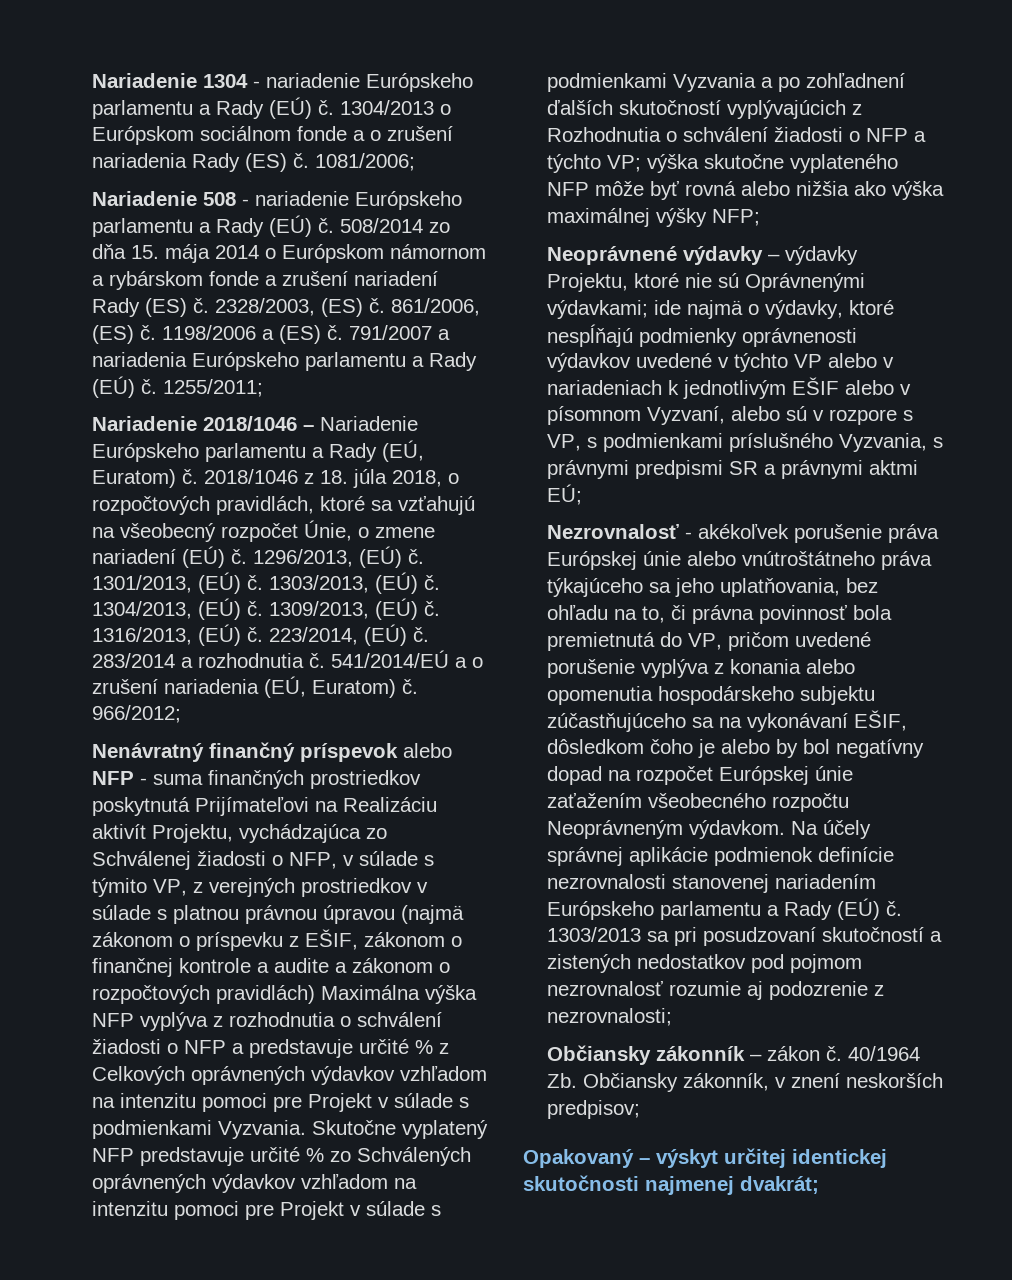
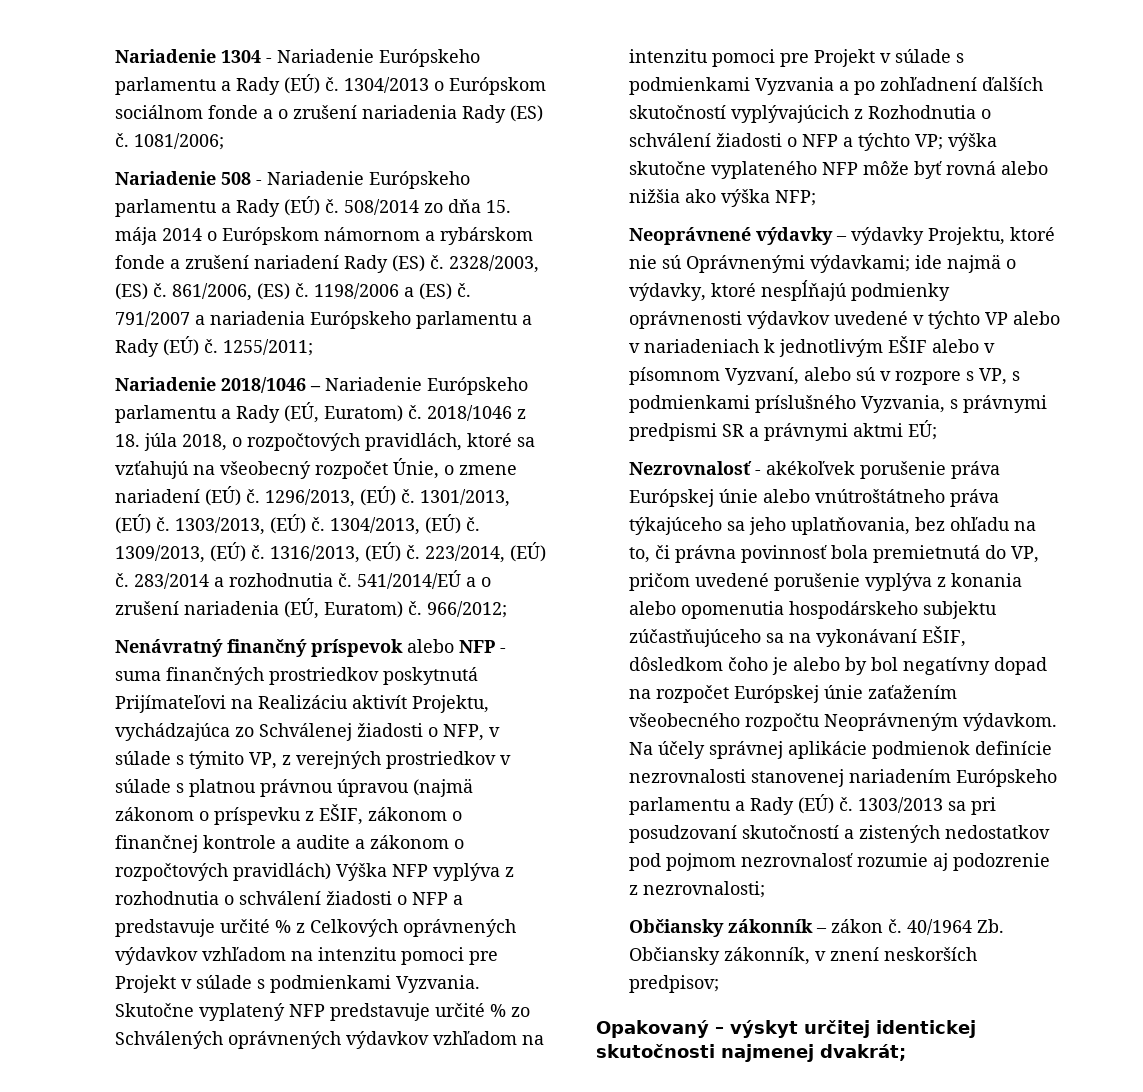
- Nariadenie 1304 - nariadenie Európskeho parlamentu a Rady (EÚ) č.
+ Nariadenie 1304 - Nariadenie Európskeho parlamentu a Rady (EÚ) č.
- Nariadenie 508 - nariadenie Európskeho parlamentu a Rady (EÚ) č.
+ Nariadenie 508 - Nariadenie Európskeho parlamentu a Rady (EÚ) č.
- Nenávratný finančný príspevok alebo NFP - suma finančných prostriedkov poskytnutá Prijímateľovi na Realizáciu aktivít Projektu, vychádzajúca zo Schválenej žiadosti o NFP, v súlade s týmito VP, z verejných prostriedkov v súlade s platnou právnou úpravou (najmä zákonom o príspevku z EŠIF, zákonom o finančnej kontrole a audite a zákonom o rozpočtových pravidlách) Maximálna výška NFP vyplýva z rozhodnutia o schválení žiadosti o NFP a predstavuje určité % z Celkových oprávnených výdavkov vzhľadom na intenzitu pomoci pre Projekt v súlade s podmienkami Vyzvania.
+ Nenávratný finančný príspevok alebo NFP - suma finančných prostriedkov poskytnutá Prijímateľovi na Realizáciu aktivít Projektu, vychádzajúca zo Schválenej žiadosti o NFP, v súlade s týmito VP, z verejných prostriedkov v súlade s platnou právnou úpravou (najmä zákonom o príspevku z EŠIF, zákonom o finančnej kontrole a audite a zákonom o rozpočtových pravidlách) Výška NFP vyplýva z rozhodnutia o schválení žiadosti o NFP a predstavuje určité % z Celkových oprávnených výdavkov vzhľadom na intenzitu pomoci pre Projekt v súlade s podmienkami Vyzvania.
- Skutočne vyplatený NFP predstavuje určité % zo Schválených oprávnených výdavkov vzhľadom na intenzitu pomoci pre Projekt v súlade s podmienkami Vyzvania a po zohľadnení ďalších skutočností vyplývajúcich z Rozhodnutia o schválení žiadosti o NFP a týchto VP; výška skutočne vyplateného NFP môže byť rovná alebo nižšia ako výška maximálnej výšky NFP;
+ Skutočne vyplatený NFP predstavuje určité % zo Schválených oprávnených výdavkov vzhľadom na intenzitu pomoci pre Projekt v súlade s podmienkami Vyzvania a po zohľadnení ďalších skutočností vyplývajúcich z Rozhodnutia o schválení žiadosti o NFP a týchto VP; výška skutočne vyplateného NFP môže byť rovná alebo nižšia ako výška NFP;

